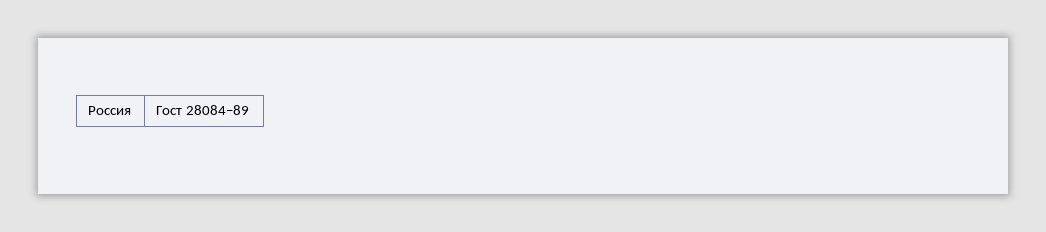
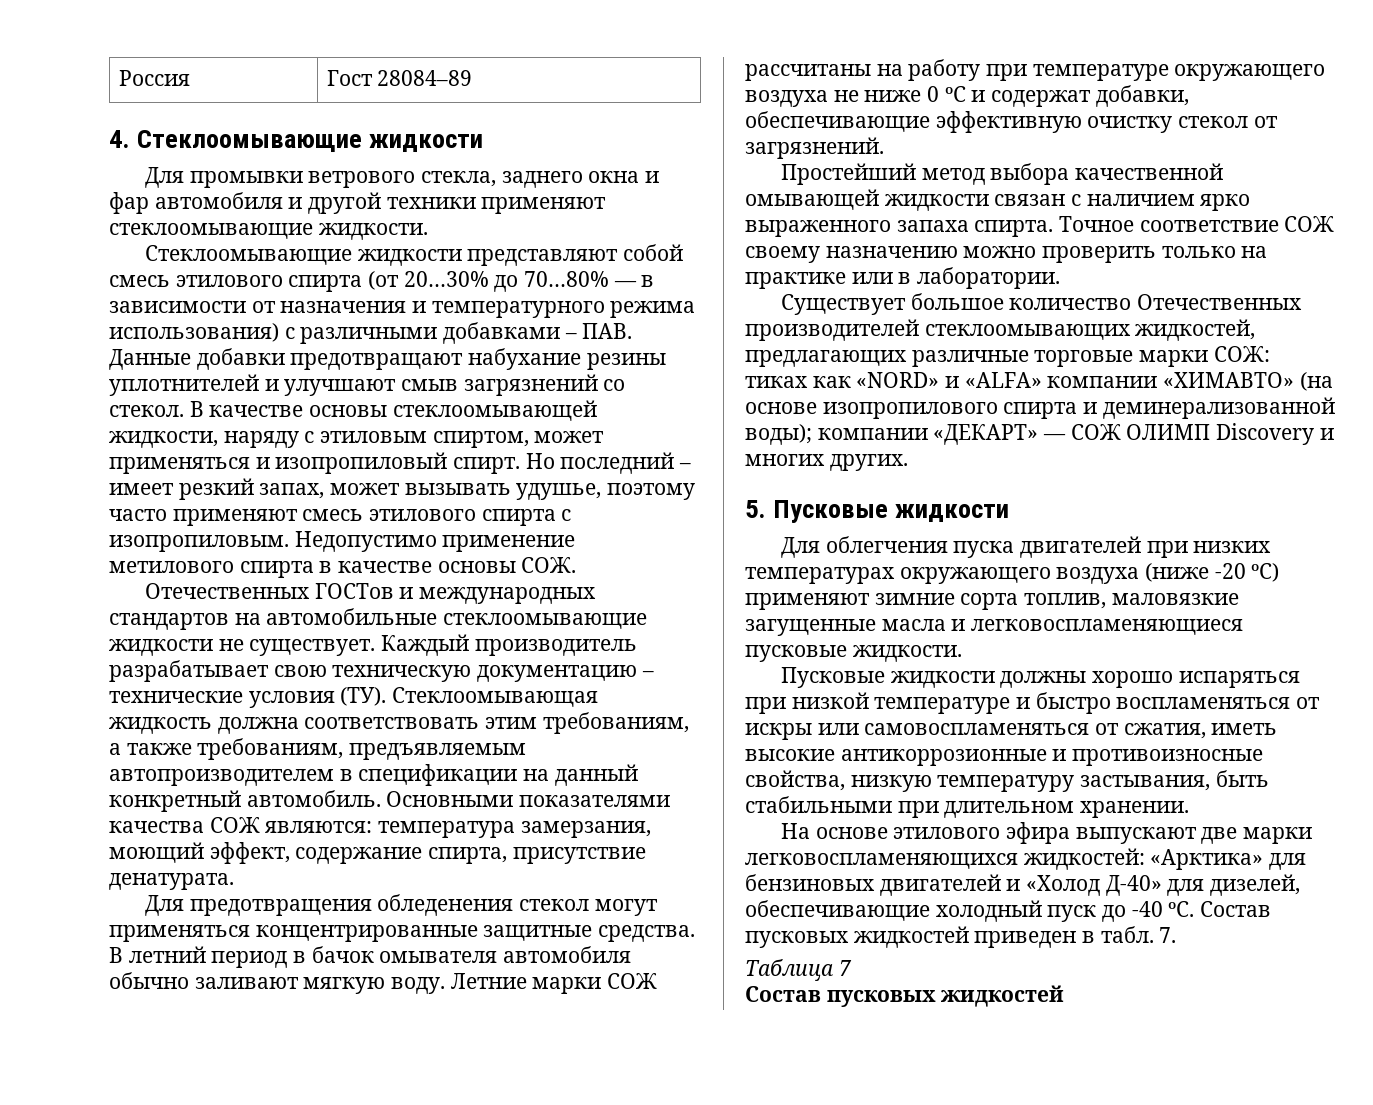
+ 4. Стеклоомывающие жидкости
+ Для промывки ветрового стекла, заднего окна и фар автомобиля и другой техники применяют стеклоомывающие жидкости.
+ Стеклоомывающие жидкости представляют собой смесь этилового спирта (от 20…30% до 70…80% — в зависимости от назначения и температурного режима использования) с различными добавками – ПАВ. Данные добавки предотвращают набухание резины уплотнителей и улучшают смыв загрязнений со стекол. В качестве основы стеклоомывающей жидкости, наряду с этиловым спиртом, может применяться и изопропиловый спирт. Но последний – имеет резкий запах, может вызывать удушье, поэтому часто применяют смесь этилового спирта с изопропиловым. Недопустимо применение метилового спирта в качестве основы СОЖ.
+ Отечественных ГОСТов и международных стандартов на автомобильные стеклоомывающие жидкости не существует. Каждый производитель разрабатывает свою техническую документацию – технические условия (ТУ). Стеклоомывающая жидкость должна соответствовать этим требованиям, а также требованиям, предъявляемым автопроизводителем в спецификации на данный конкретный автомобиль. Основными показателями качества СОЖ являются: температура замерзания, моющий эффект, содержание спирта, присутствие денатурата.
+ Для предотвращения обледенения стекол могут применяться концентрированные защитные средства. В летний период в бачок омывателя автомобиля обычно заливают мягкую воду. Летние марки СОЖ рассчитаны на работу при температуре окружающего воздуха не ниже 0 ºС и содержат добавки, обеспечивающие эффективную очистку стекол от загрязнений.
+ Простейший метод выбора качественной омывающей жидкости связан с наличием ярко выраженного запаха спирта. Точное соответствие СОЖ своему назначению можно проверить только на практике или в лаборатории.
+ Существует большое количество Отечественных производителей стеклоомывающих жидкостей, предлагающих различные торговые марки СОЖ: тиках как «NORD» и «ALFA» компании «ХИМАВТО» (на основе изопропилового спирта и деминерализованной воды); компании «ДЕКАРТ» — СОЖ ОЛИМП Discovery и многих других.
+ 5. Пусковые жидкости
+ Для облегчения пуска двигателей при низких температурах окружающего воздуха (ниже -20 ºС) применяют зимние сорта топлив, маловязкие загущенные масла и легковоспламеняющиеся пусковые жидкости.
+ Пусковые жидкости должны хорошо испаряться при низкой температуре и быстро воспламеняться от искры или самовоспламеняться от сжатия, иметь высокие антикоррозионные и противоизносные свойства, низкую температуру застывания, быть стабильными при длительном хранении.
+ На основе этилового эфира выпускают две марки легковоспламеняющихся жидкостей: «Арктика» для бензиновых двигателей и «Холод Д-40» для дизелей, обеспечивающие холодный пуск до -40 ºС. Состав пусковых жидкостей приведен в табл. 7.
+ Таблица 7
+ Состав пусковых жидкостей

